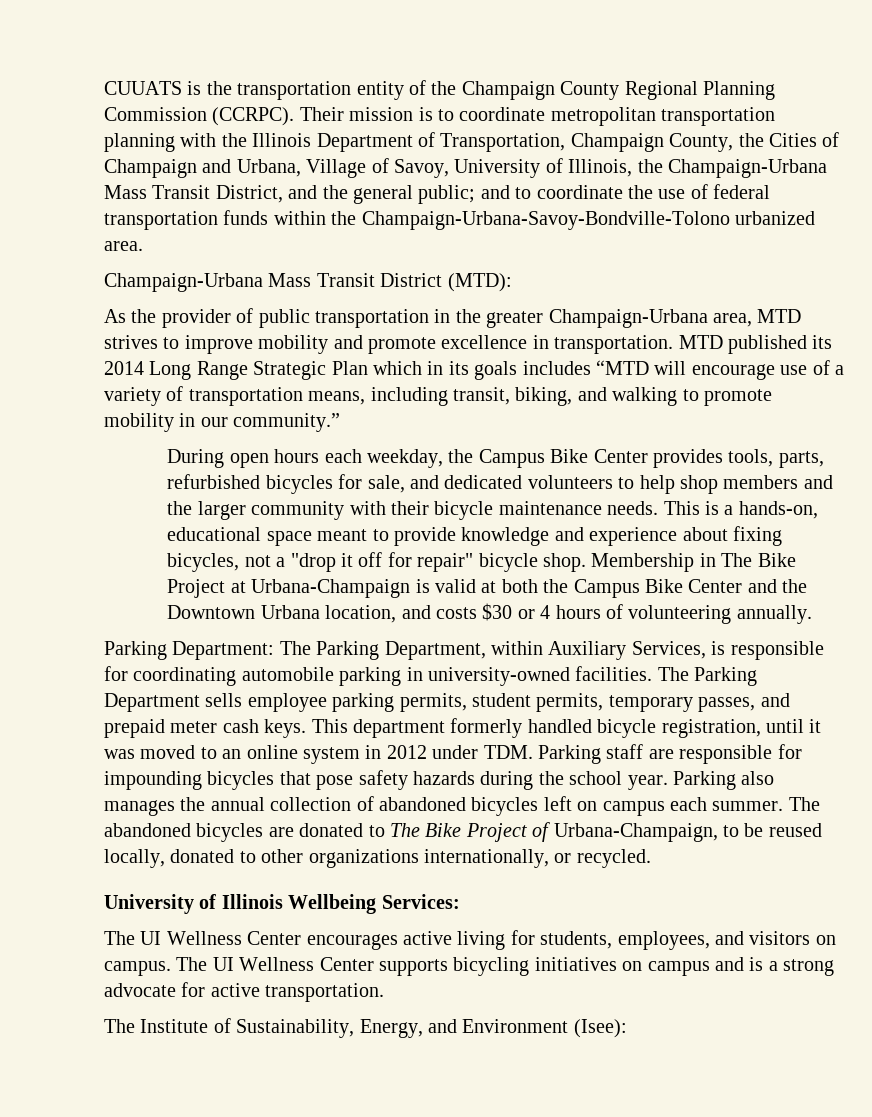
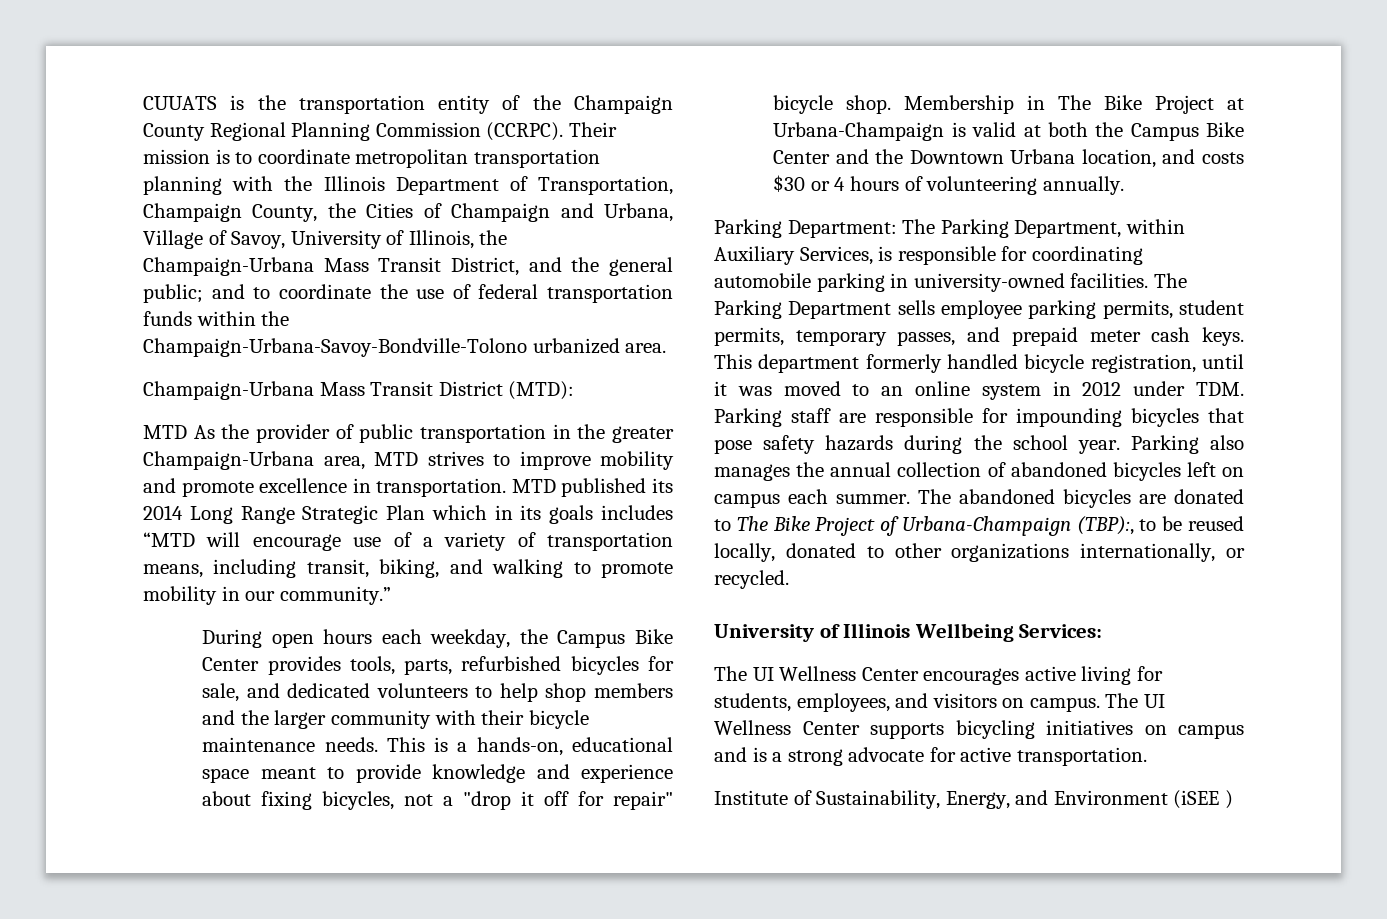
- As the provider of public transportation in the greater Champaign-Urbana area, MTD strives to improve mobility and promote excellence in transportation.
+ MTD As the provider of public transportation in the greater Champaign-Urbana area, MTD strives to improve mobility and promote excellence in transportation.
- The abandoned bicycles are donated to The Bike Project of Urbana-Champaign, to be reused locally, donated to other organizations internationally, or recycled.
+ The abandoned bicycles are donated to The Bike Project of Urbana-Champaign (TBP):, to be reused locally, donated to other organizations internationally, or recycled.
- The Institute of Sustainability, Energy, and Environment (Isee):
+ Institute of Sustainability, Energy, and Environment (iSEE )

